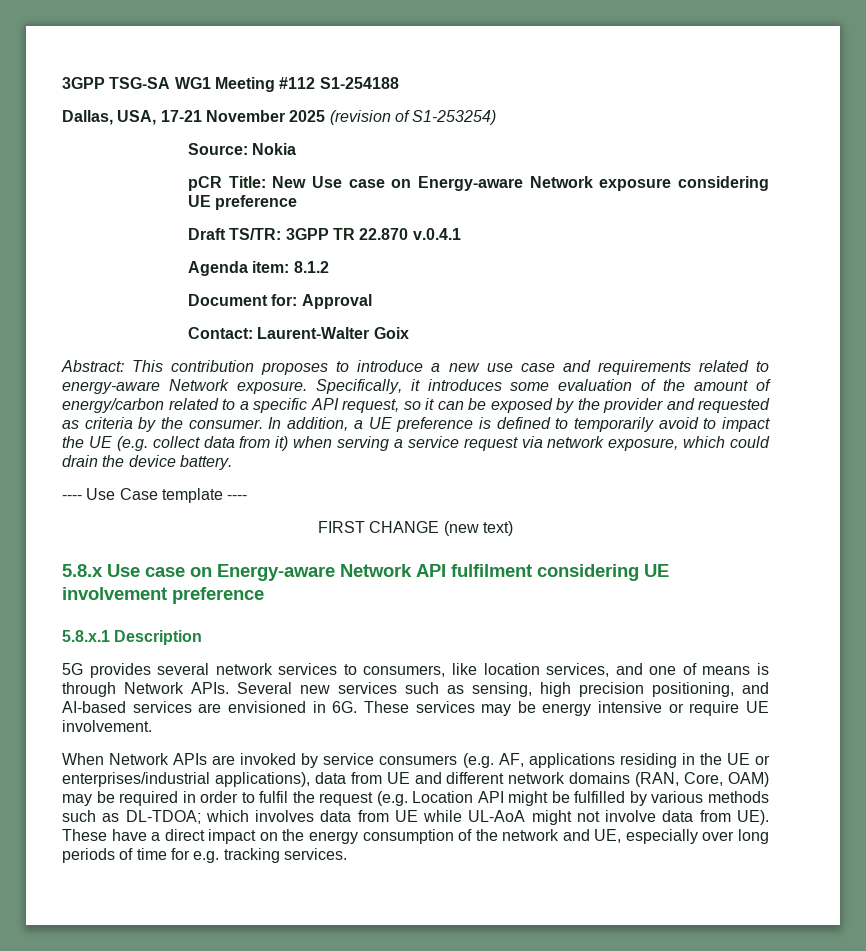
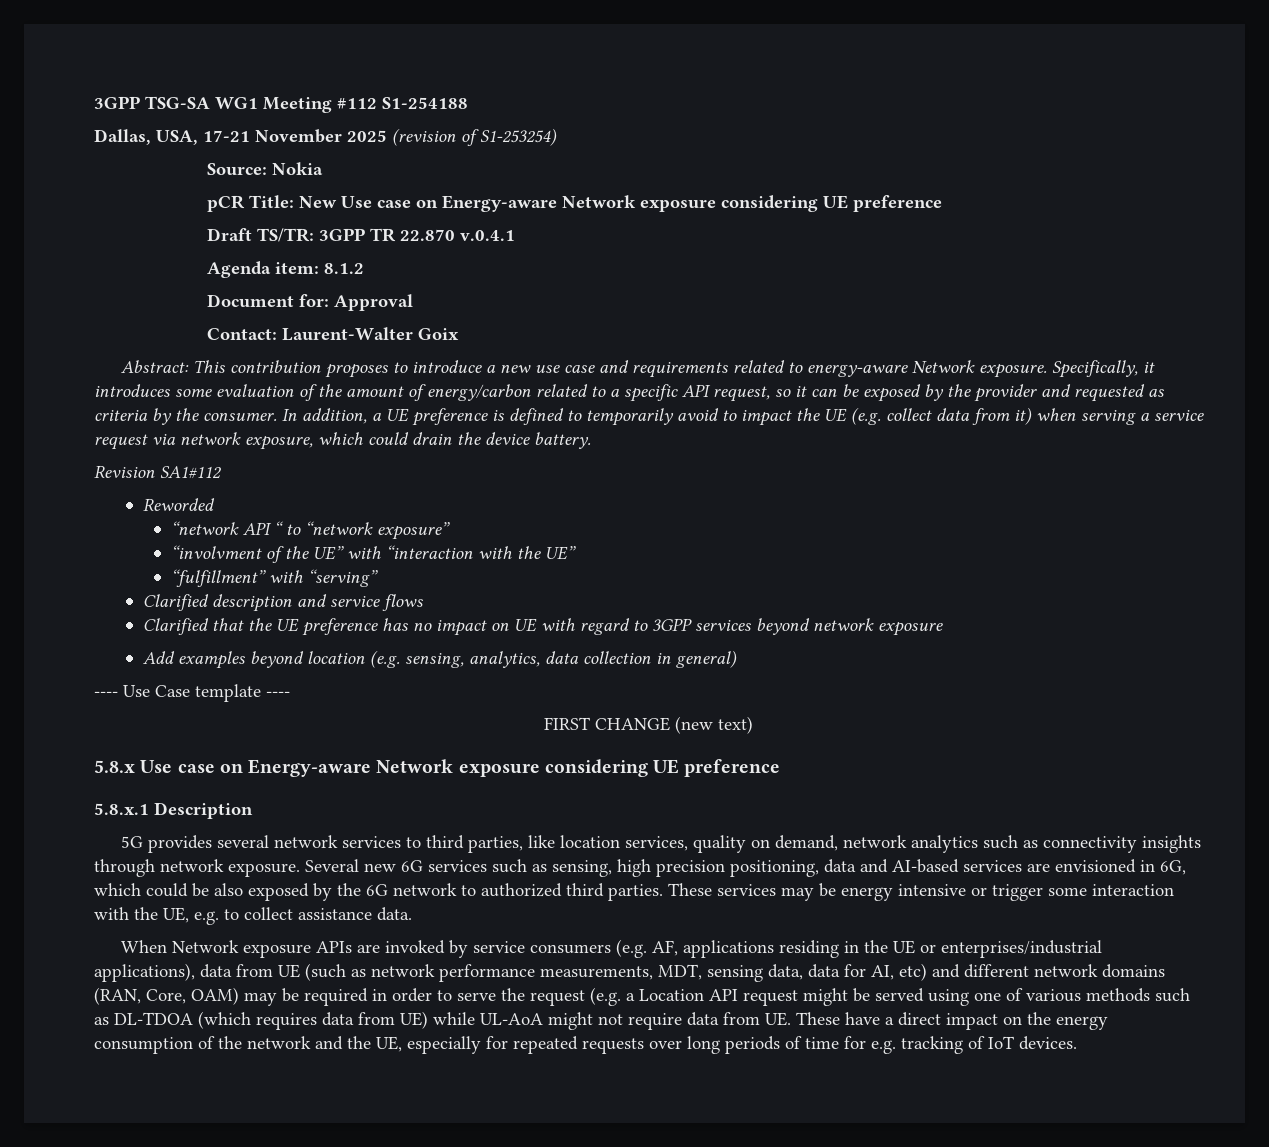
+ Revision SA1#112
+ Reworded
+ “network API “ to “network exposure”
+ “involvment of the UE” with “interaction with the UE”
+ “fulfillment” with “serving”
+ Clarified description and service flows
+ Clarified that the UE preference has no impact on UE with regard to 3GPP services beyond network exposure
+ Add examples beyond location (e.g. sensing, analytics, data collection in general)
- 5.8.x Use case on Energy-aware Network API fulfilment considering UE involvement preference
+ 5.8.x Use case on Energy-aware Network exposure considering UE preference
- 5G provides several network services to consumers, like location services, and one of means is through Network APIs.
+ 5G provides several network services to third parties, like location services, quality on demand, network analytics such as connectivity insights through network exposure.
- Several new services such as sensing, high precision positioning, and AI-based services are envisioned in 6G.
+ Several new 6G services such as sensing, high precision positioning, data and AI-based services are envisioned in 6G, which could be also exposed by the 6G network to authorized third parties.
- These services may be energy intensive or require UE involvement.
+ These services may be energy intensive or trigger some interaction with the UE, e.g. to collect assistance data.
- When Network APIs are invoked by service consumers (e.g. AF, applications residing in the UE or enterprises/industrial applications), data from UE and different network domains (RAN, Core, OAM) may be required in order to fulfil the request (e.g. Location API might be fulfilled by various methods such as DL-TDOA; which involves data from UE while UL-AoA might not involve data from UE). These have a direct impact on the energy consumption of the network and UE, especially over long periods of time for e.g. tracking services.
+ When Network exposure APIs are invoked by service consumers (e.g. AF, applications residing in the UE or enterprises/industrial applications), data from UE (such as network performance measurements, MDT, sensing data, data for AI, etc) and different network domains (RAN, Core, OAM) may be required in order to serve the request (e.g. a Location API request might be served using one of various methods such as DL-TDOA (which requires data from UE) while UL-AoA might not require data from UE. These have a direct impact on the energy consumption of the network and the UE, especially for repeated requests over long periods of time for e.g. tracking of IoT devices.

